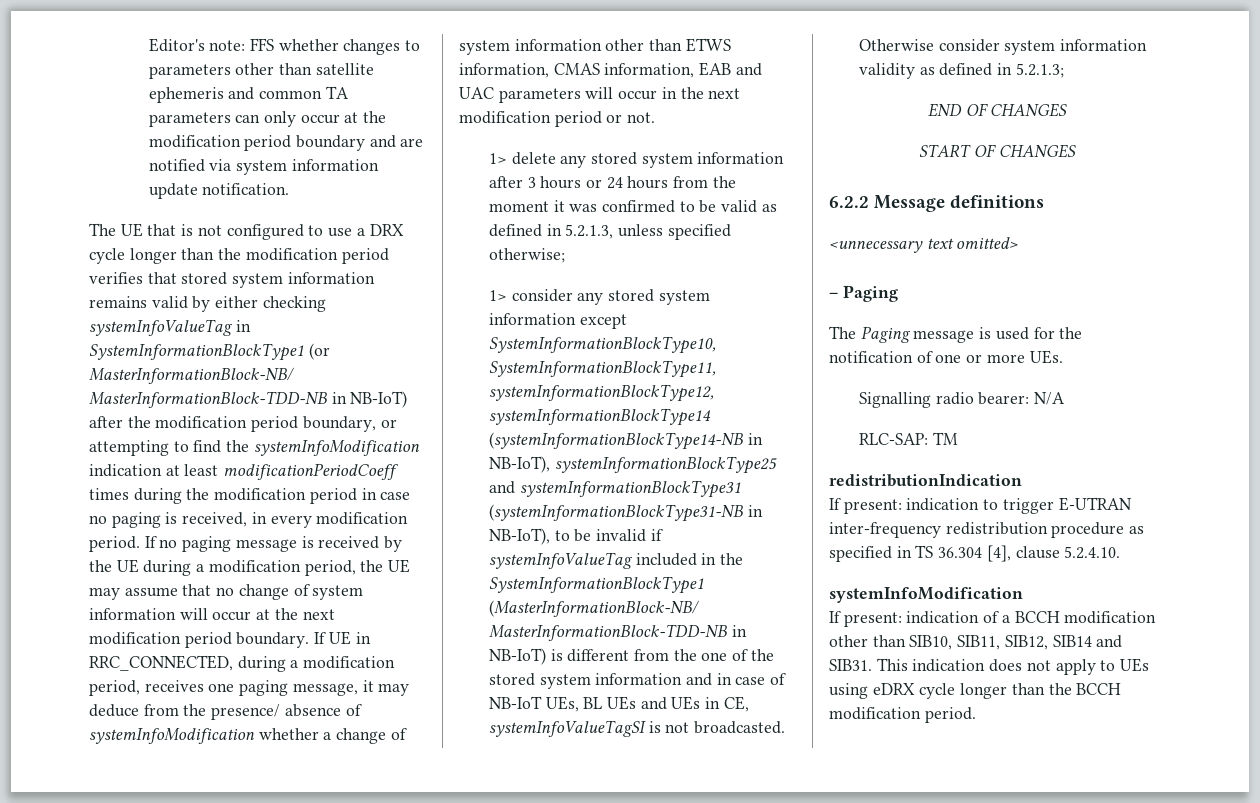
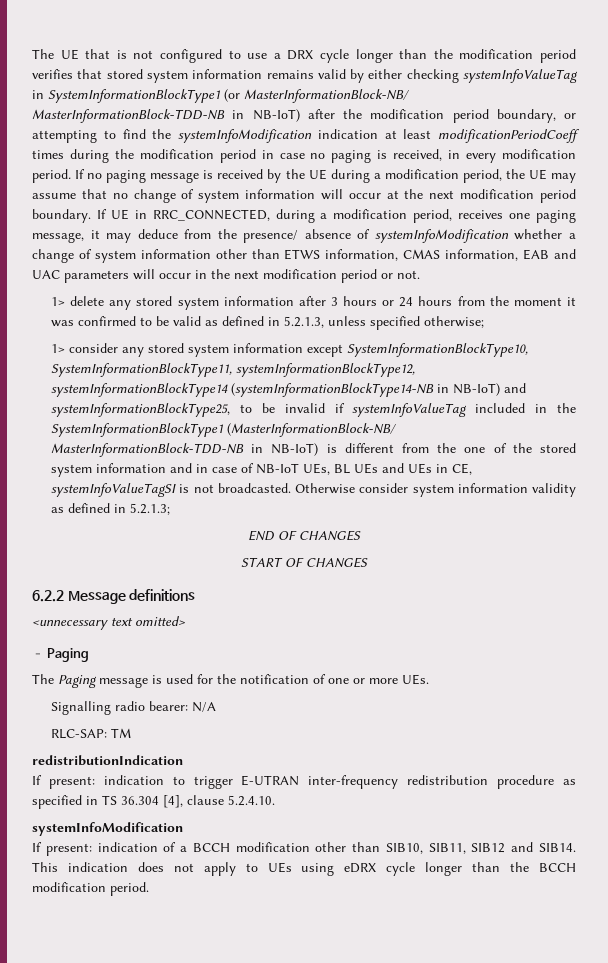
- Editor's note: FFS whether changes to parameters other than satellite ephemeris and common TA parameters can only occur at the modification period boundary and are notified via system information update notification.
- 1> consider any stored system information except SystemInformationBlockType10, SystemInformationBlockType11, systemInformationBlockType12, systemInformationBlockType14 (systemInformationBlockType14-NB in NB-IoT), systemInformationBlockType25 and systemInformationBlockType31 (systemInformationBlockType31-NB in NB-IoT), to be invalid if systemInfoValueTag included in the SystemInformationBlockType1 (MasterInformationBlock-NB/ MasterInformationBlock-TDD-NB in NB-IoT) is different from the one of the stored system information and in case of NB-IoT UEs, BL UEs and UEs in CE, systemInfoValueTagSI is not broadcasted.
+ 1> consider any stored system information except SystemInformationBlockType10, SystemInformationBlockType11, systemInformationBlockType12, systemInformationBlockType14 (systemInformationBlockType14-NB in NB-IoT) and systemInformationBlockType25, to be invalid if systemInfoValueTag included in the SystemInformationBlockType1 (MasterInformationBlock-NB/ MasterInformationBlock-TDD-NB in NB-IoT) is different from the one of the stored system information and in case of NB-IoT UEs, BL UEs and UEs in CE, systemInfoValueTagSI is not broadcasted.
- If present: indication of a BCCH modification other than SIB10, SIB11, SIB12, SIB14 and SIB31.
+ If present: indication of a BCCH modification other than SIB10, SIB11, SIB12 and SIB14.

